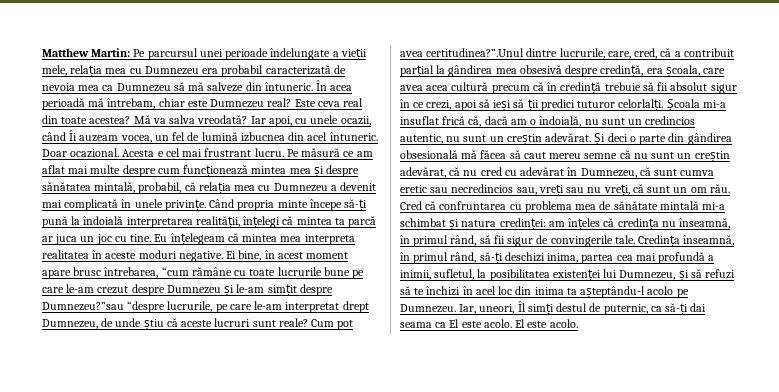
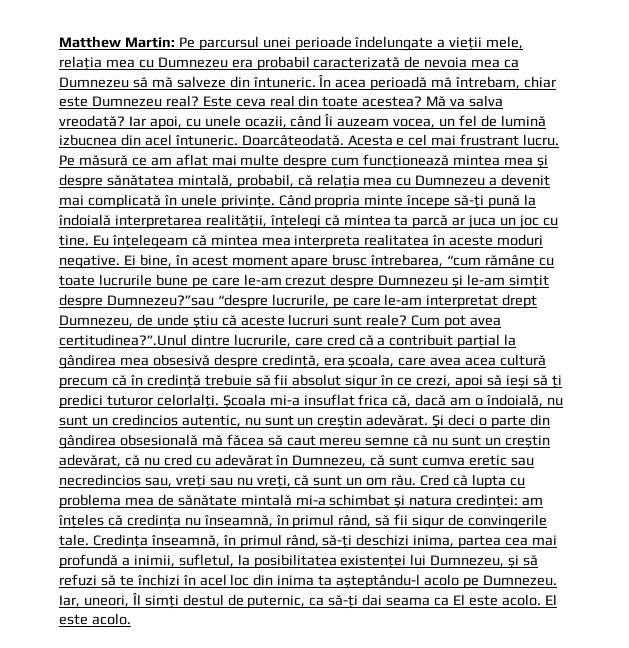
- Doar ocazional.
+ Doarcâteodată.
- Cum pot avea certitudinea?”.Unul dintre lucrurile, care, cred, că a contribuit parțial la gândirea mea obsesivă despre credință, era școala, care avea acea cultură precum că în credință trebuie să fii absolut sigur în ce crezi, apoi să ieși să ții predici tuturor celorlalți.
+ Cum pot avea certitudinea?”.Unul dintre lucrurile, care cred că a contribuit parțial la gândirea mea obsesivă despre credință, era școala, care avea acea cultură precum că în credință trebuie să fii absolut sigur în ce crezi, apoi să ieși să ți predici tuturor celorlalți.
- Școala mi-a insuflat frică că, dacă am o îndoială, nu sunt un credincios autentic, nu sunt un creștin adevărat.
+ Școala mi-a insuflat frica că, dacă am o îndoială, nu sunt un credincios autentic, nu sunt un creștin adevărat.
- Cred că confruntarea cu problema mea de sănătate mintală mi-a schimbat și natura credinței: am înțeles că credința nu înseamnă, în primul rând, să fii sigur de convingerile tale.
+ Cred că lupta cu problema mea de sănătate mintală mi-a schimbat și natura credinței: am înțeles că credința nu înseamnă, în primul rând, să fii sigur de convingerile tale.

